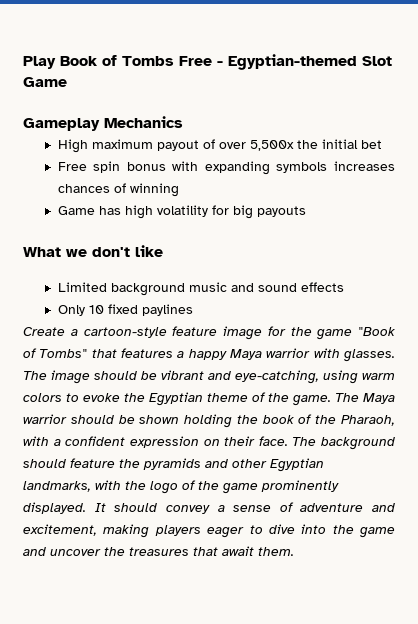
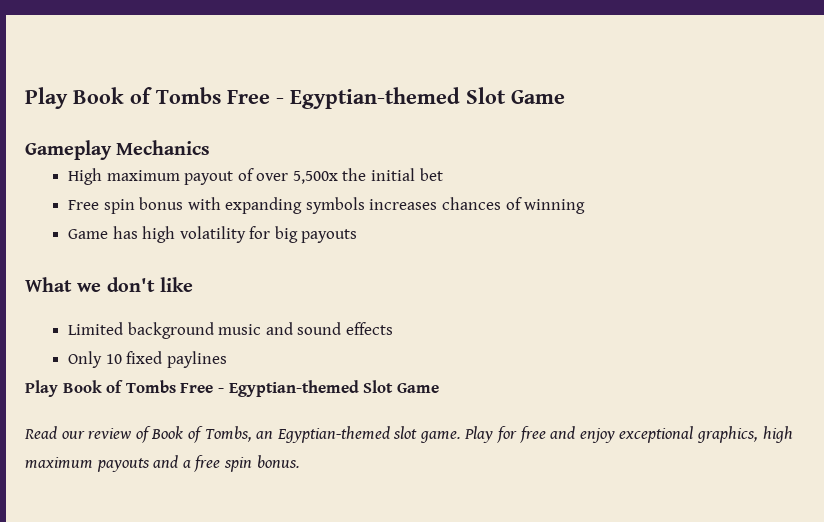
  Only 10 fixed paylines
- Create a cartoon-style feature image for the game "Book of Tombs" that features a happy Maya warrior with glasses. The image should be vibrant and eye-catching, using warm colors to evoke the Egyptian theme of the game. The Maya warrior should be shown holding the book of the Pharaoh, with a confident expression on their face. The background should feature the pyramids and other Egyptian landmarks, with the logo of the game prominently displayed. It should convey a sense of adventure and excitement, making players eager to dive into the game and uncover the treasures that await them.
+ Play Book of Tombs Free - Egyptian-themed Slot Game
+ Read our review of Book of Tombs, an Egyptian-themed slot game. Play for free and enjoy exceptional graphics, high maximum payouts and a free spin bonus.

